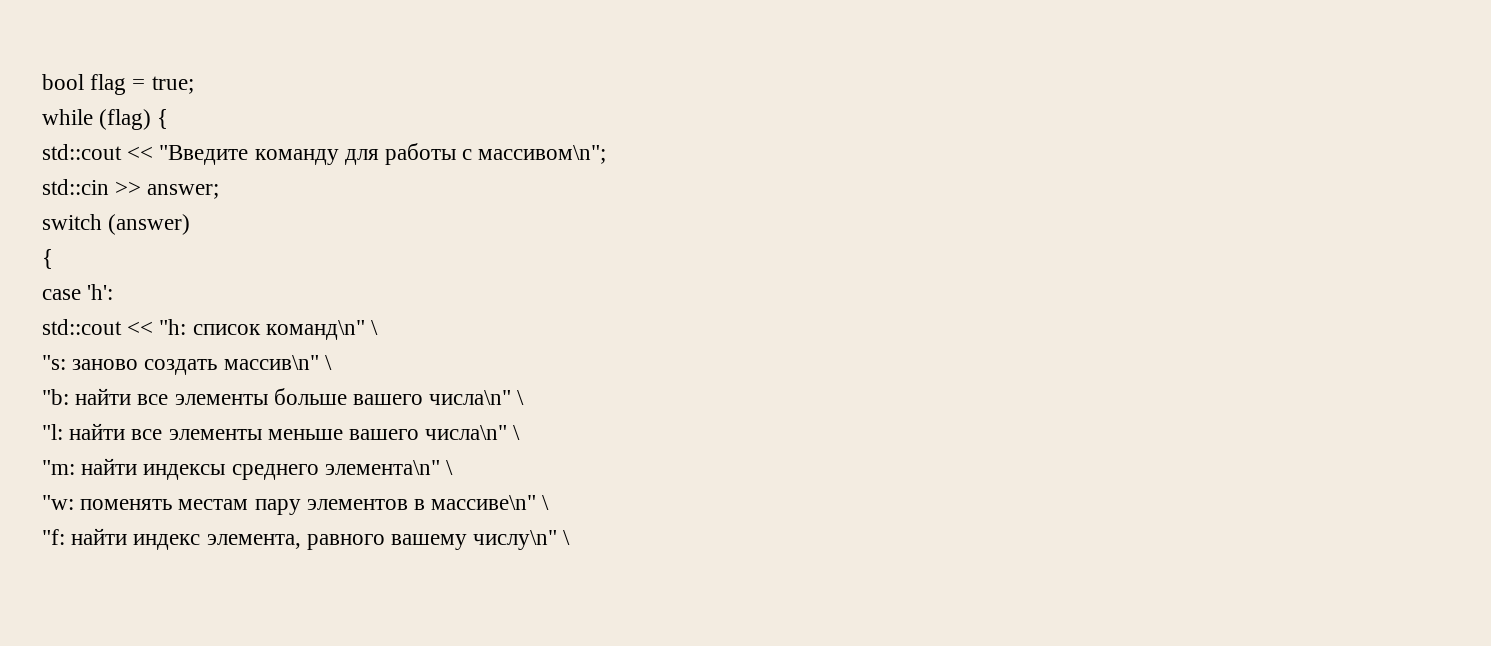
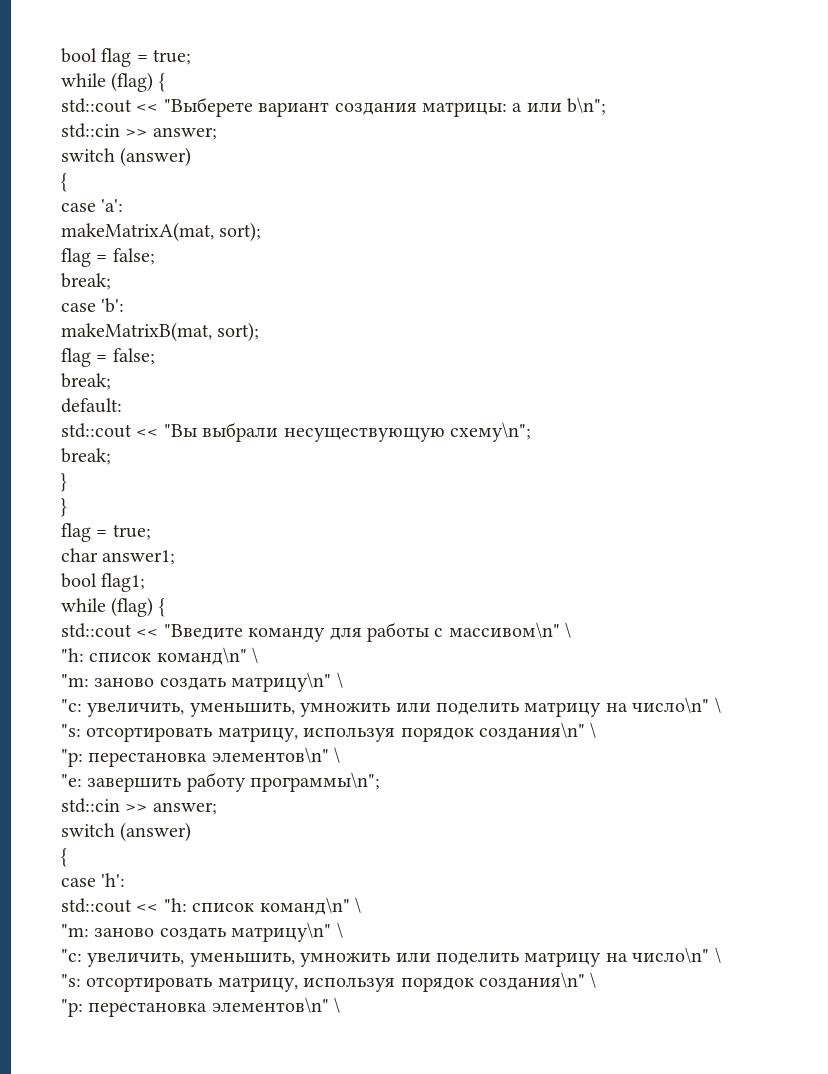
+ std::cout << "Выберете вариант создания матрицы: a или b\n";
+ std::cin >> answer;
+ switch (answer)
+ {
+ case 'a':
+ makeMatrixA(mat, sort);
+ flag = false;
+ break;
+ case 'b':
+ makeMatrixB(mat, sort);
+ flag = false;
+ break;
+ default:
+ std::cout << "Вы выбрали несуществующую схему\n";
+ break;
+ }
+ }
+ flag = true;
+ char answer1;
+ bool flag1;
+ while (flag) {
- std::cout << "Введите команду для работы с массивом\n";
+ std::cout << "Введите команду для работы с массивом\n" \
+ "h: список команд\n" \
+ "m: заново создать матрицу\n" \
+ "c: увеличить, уменьшить, умножить или поделить матрицу на число\n" \
+ "s: отсортировать матрицу, используя порядок создания\n" \
+ "p: перестановка элементов\n" \
+ "e: завершить работу программы\n";
  std::cout << "h: список команд\n" \
- "s: заново создать массив\n" \
- "b: найти все элементы больше вашего числа\n" \
- "l: найти все элементы меньше вашего числа\n" \
- "m: найти индексы среднего элемента\n" \
- "w: поменять местам пару элементов в массиве\n" \
- "f: найти индекс элемента, равного вашему числу\n" \
+ "m: заново создать матрицу\n" \
+ "c: увеличить, уменьшить, умножить или поделить матрицу на число\n" \
+ "s: отсортировать матрицу, используя порядок создания\n" \
+ "p: перестановка элементов\n" \

